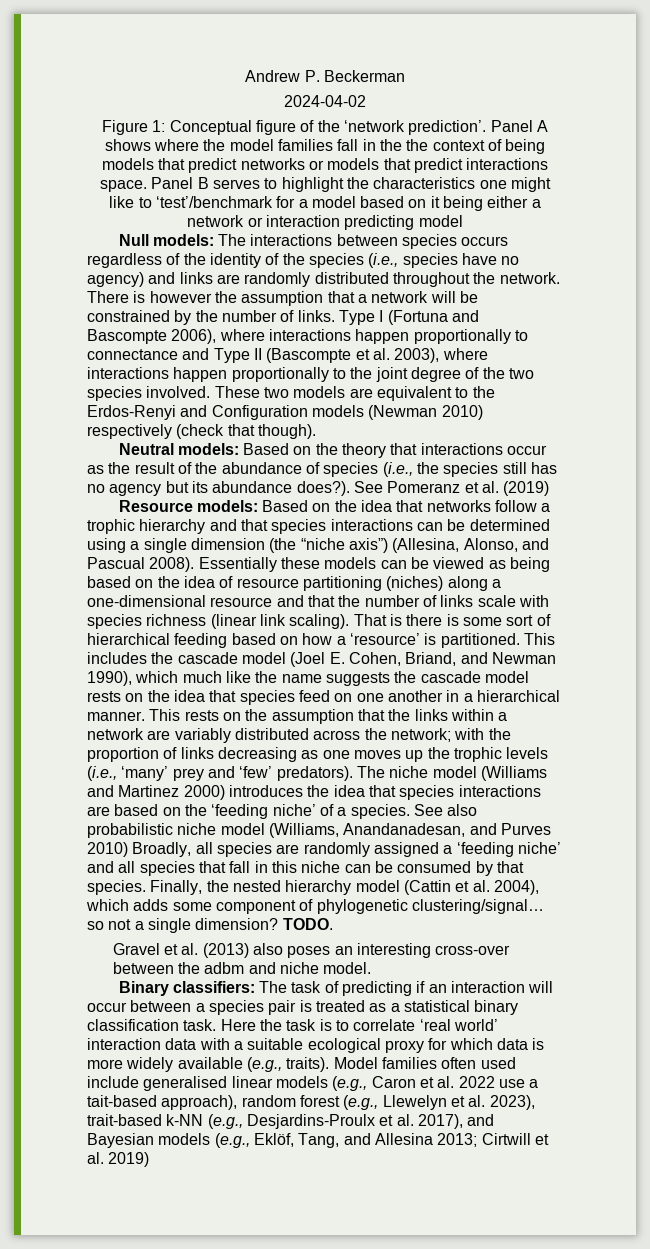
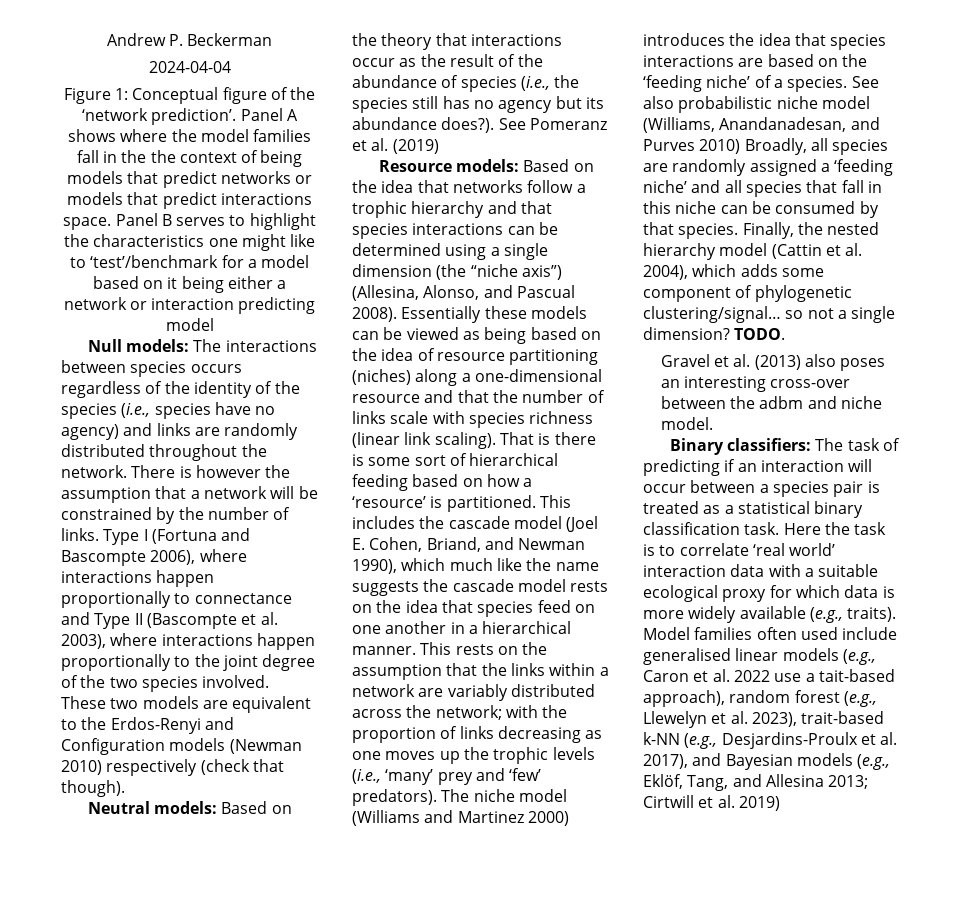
- 2024-04-02
+ 2024-04-04

